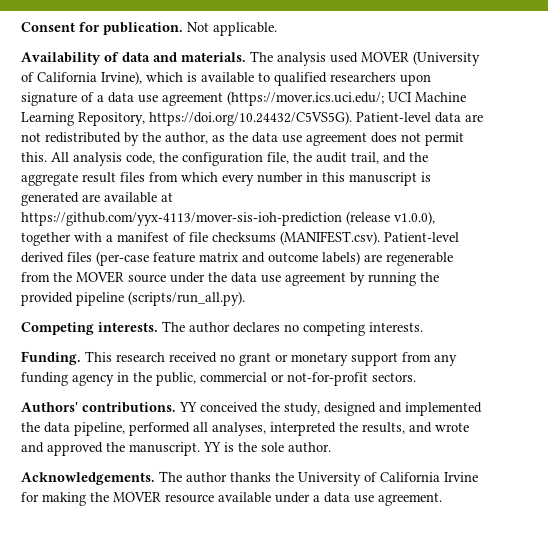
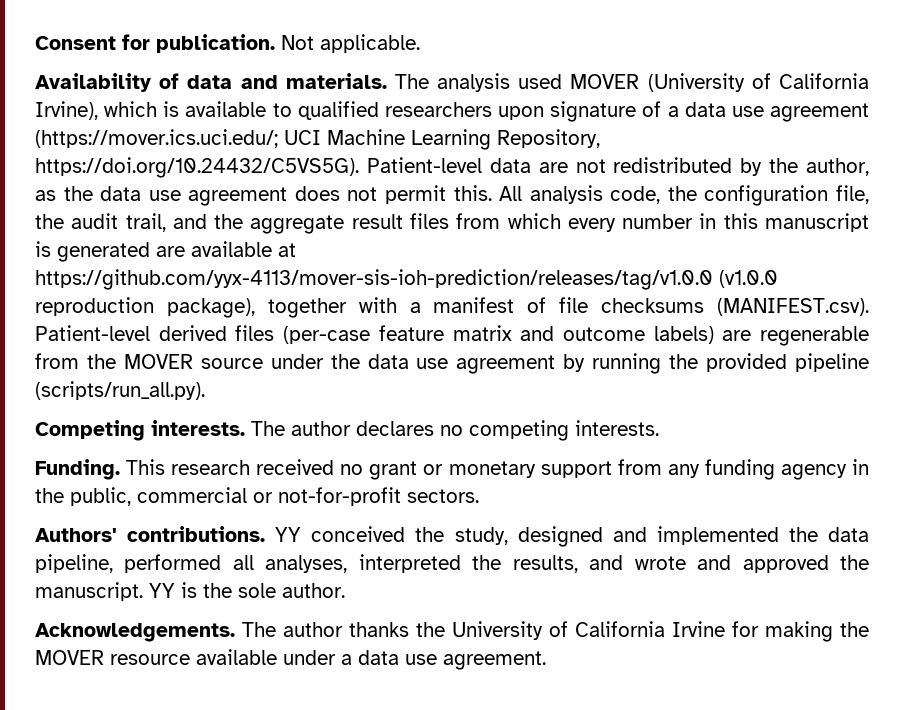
- All analysis code, the configuration file, the audit trail, and the aggregate result files from which every number in this manuscript is generated are available at https://github.com/yyx-4113/mover-sis-ioh-prediction (release v1.0.0), together with a manifest of file checksums (MANIFEST.csv). Patient-level derived files (per-case feature matrix and outcome labels) are regenerable from the MOVER source under the data use agreement by running the provided pipeline (scripts/run_all.py).
+ All analysis code, the configuration file, the audit trail, and the aggregate result files from which every number in this manuscript is generated are available at https://github.com/yyx-4113/mover-sis-ioh-prediction/releases/tag/v1.0.0 (v1.0.0 reproduction package), together with a manifest of file checksums (MANIFEST.csv). Patient-level derived files (per-case feature matrix and outcome labels) are regenerable from the MOVER source under the data use agreement by running the provided pipeline (scripts/run_all.py).

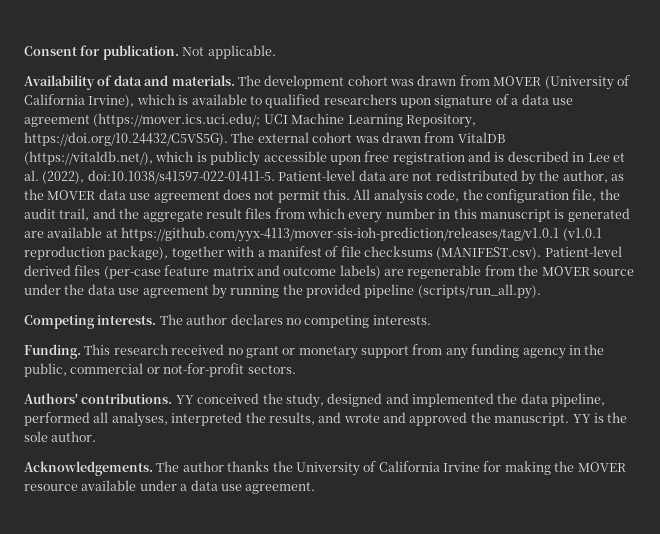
- The analysis used MOVER (University of California Irvine), which is available to qualified researchers upon signature of a data use agreement (https://mover.ics.uci.edu/; UCI Machine Learning Repository, https://doi.org/10.24432/C5VS5G). Patient-level data are not redistributed by the author, as the data use agreement does not permit this.
+ The development cohort was drawn from MOVER (University of California Irvine), which is available to qualified researchers upon signature of a data use agreement (https://mover.ics.uci.edu/; UCI Machine Learning Repository, https://doi.org/10.24432/C5VS5G). The external cohort was drawn from VitalDB (https://vitaldb.net/), which is publicly accessible upon free registration and is described in Lee et al. (2022), doi:10.1038/s41597-022-01411-5. Patient-level data are not redistributed by the author, as the MOVER data use agreement does not permit this.
- All analysis code, the configuration file, the audit trail, and the aggregate result files from which every number in this manuscript is generated are available at https://github.com/yyx-4113/mover-sis-ioh-prediction/releases/tag/v1.0.0 (v1.0.0 reproduction package), together with a manifest of file checksums (MANIFEST.csv). Patient-level derived files (per-case feature matrix and outcome labels) are regenerable from the MOVER source under the data use agreement by running the provided pipeline (scripts/run_all.py).
+ All analysis code, the configuration file, the audit trail, and the aggregate result files from which every number in this manuscript is generated are available at https://github.com/yyx-4113/mover-sis-ioh-prediction/releases/tag/v1.0.1 (v1.0.1 reproduction package), together with a manifest of file checksums (MANIFEST.csv). Patient-level derived files (per-case feature matrix and outcome labels) are regenerable from the MOVER source under the data use agreement by running the provided pipeline (scripts/run_all.py).

